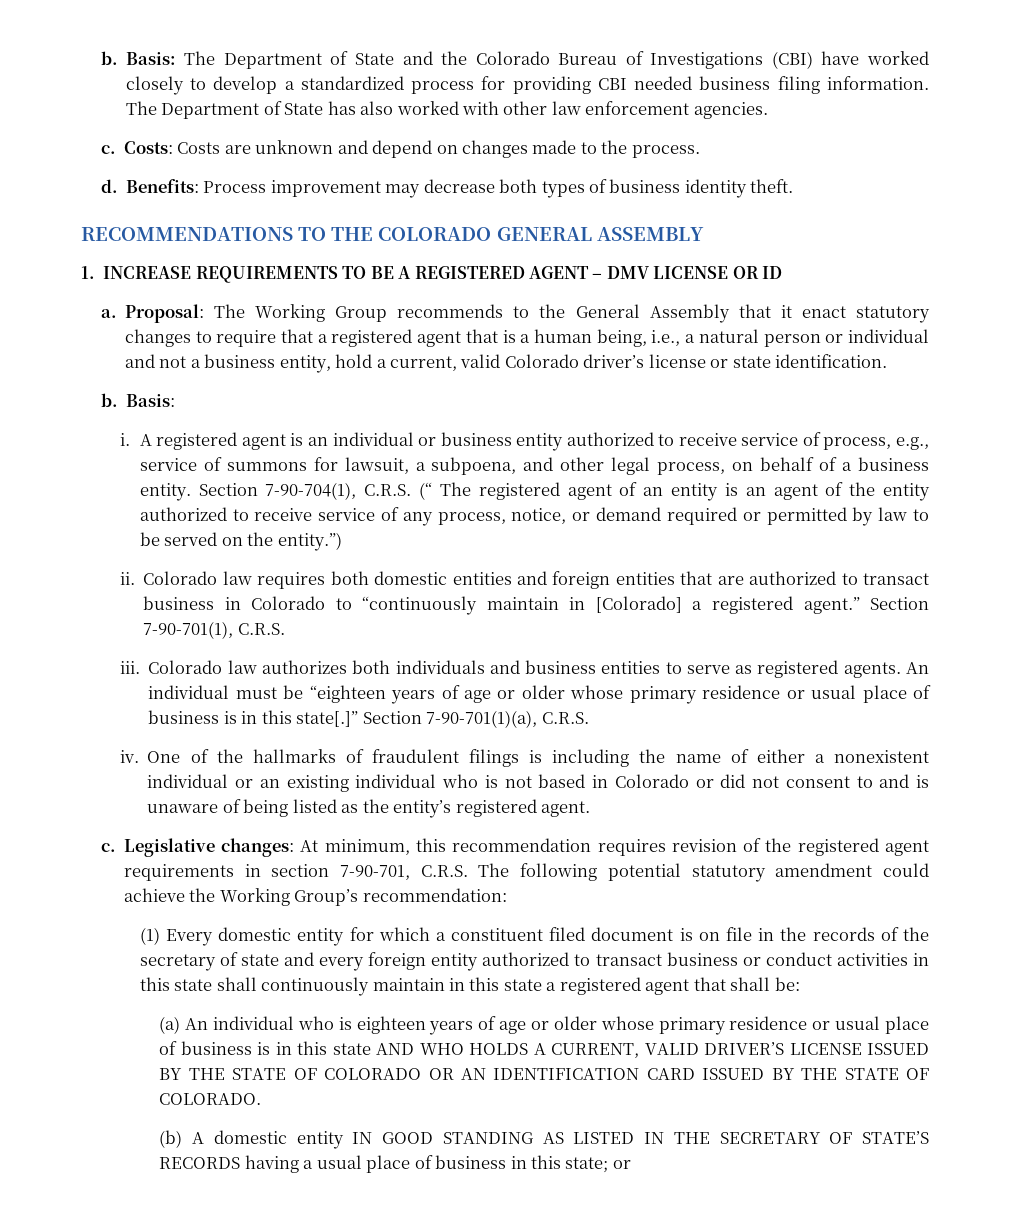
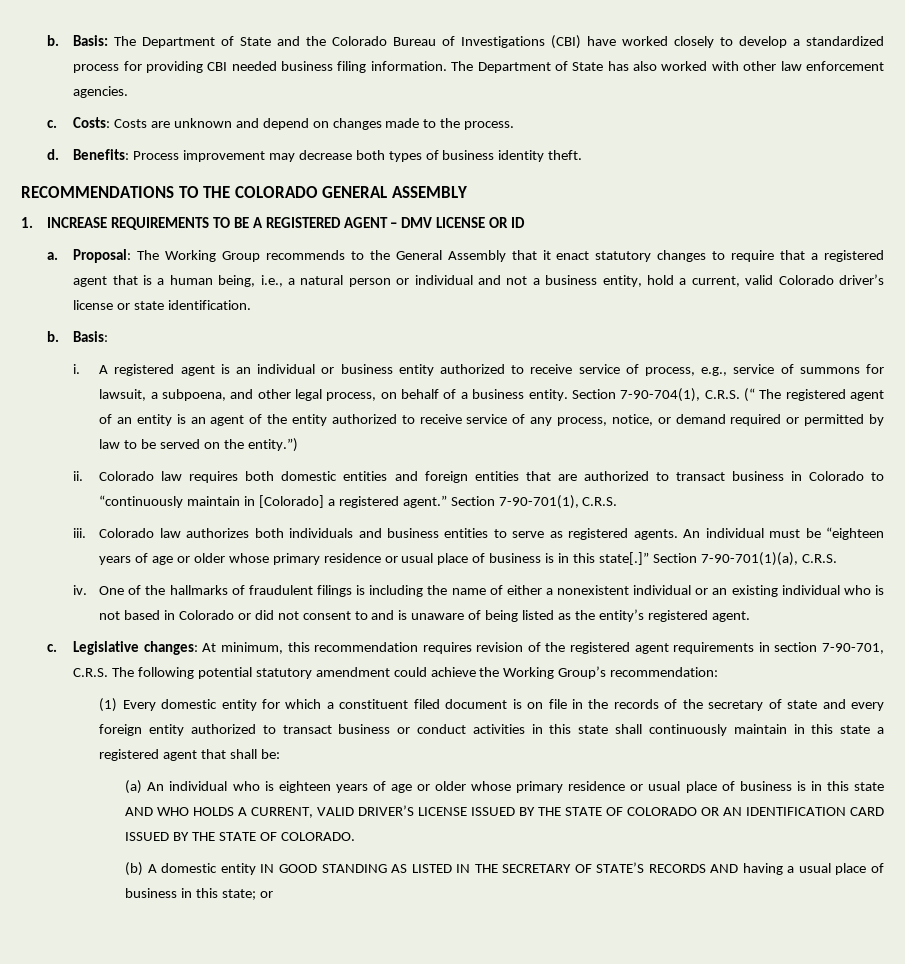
- (b) A domestic entity IN GOOD STANDING AS LISTED IN THE SECRETARY OF STATE’S RECORDS having a usual place of business in this state; or
+ (b) A domestic entity IN GOOD STANDING AS LISTED IN THE SECRETARY OF STATE’S RECORDS AND having a usual place of business in this state; or

